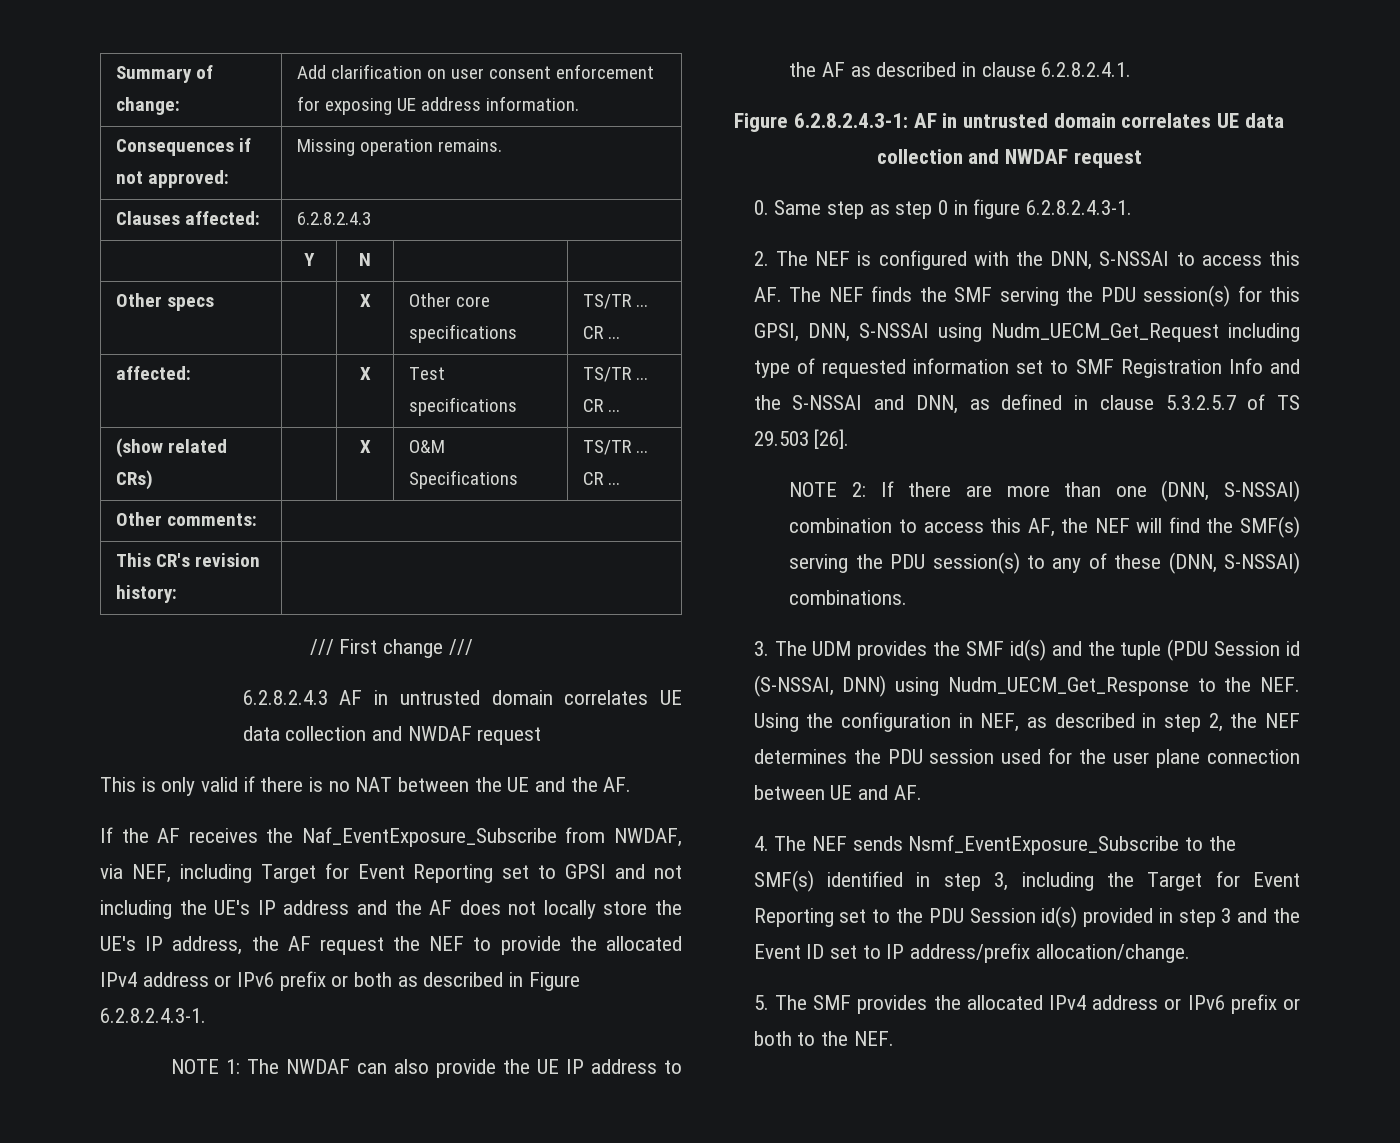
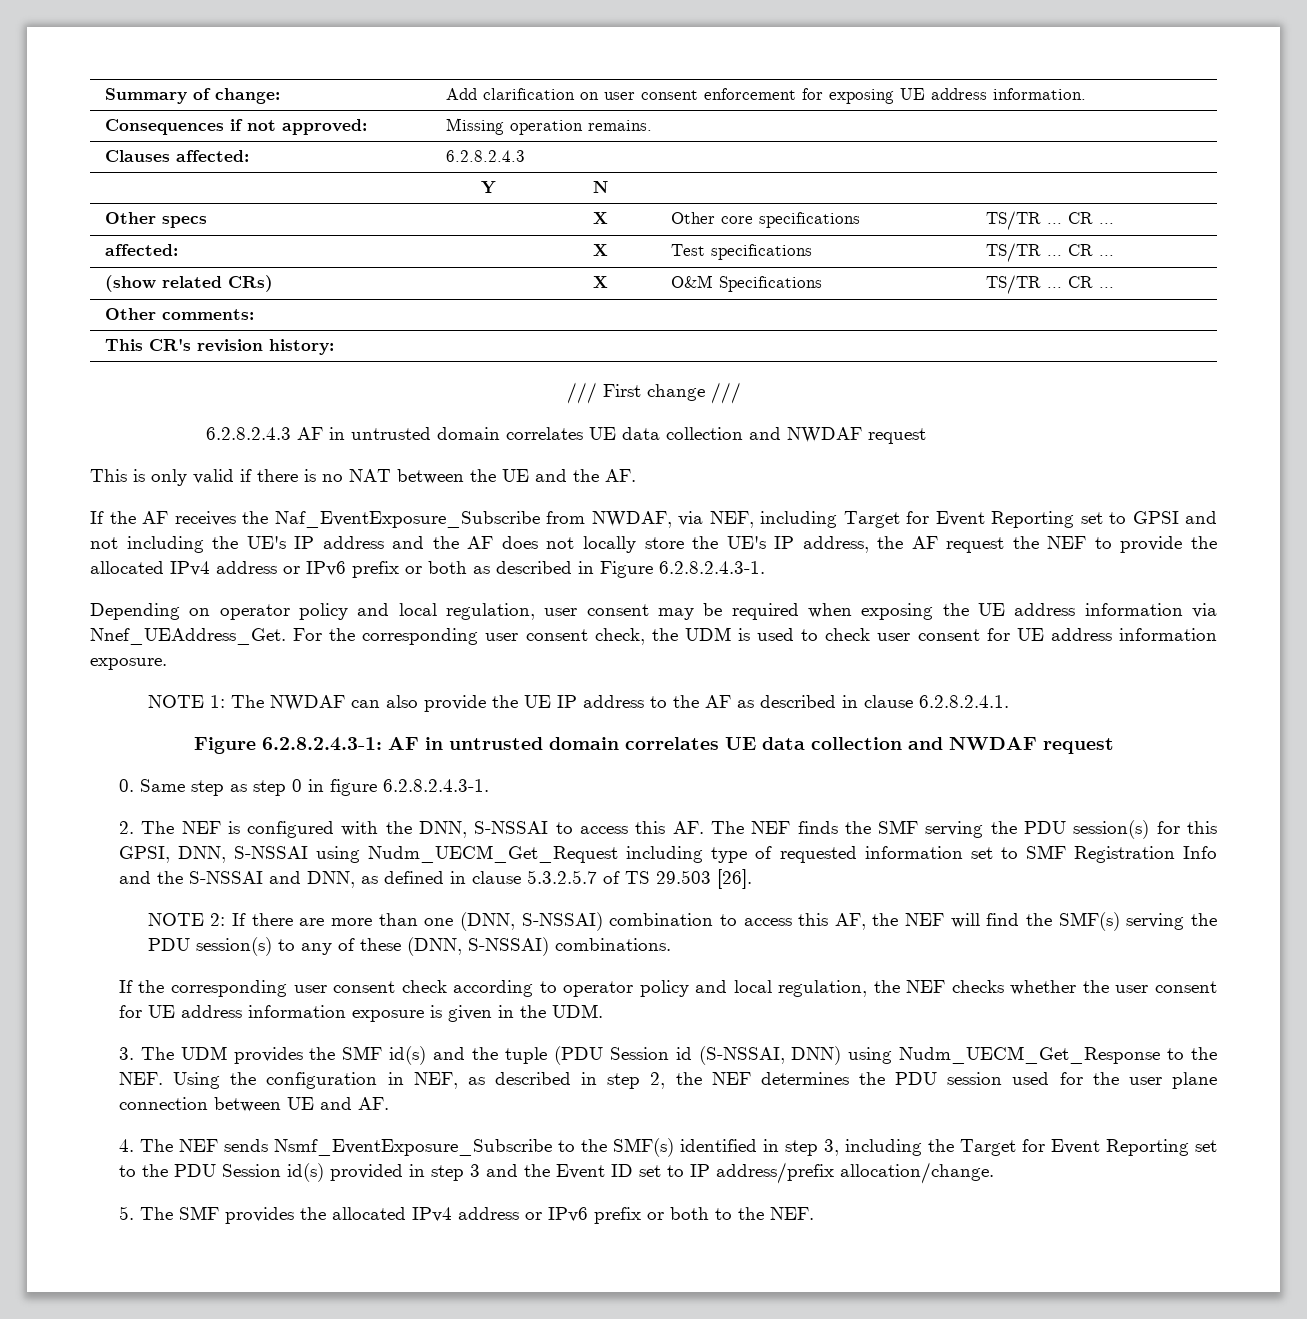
+ Depending on operator policy and local regulation, user consent may be required when exposing the UE address information via Nnef_UEAddress_Get. For the corresponding user consent check, the UDM is used to check user consent for UE address information exposure.
+ If the corresponding user consent check according to operator policy and local regulation, the NEF checks whether the user consent for UE address information exposure is given in the UDM.

